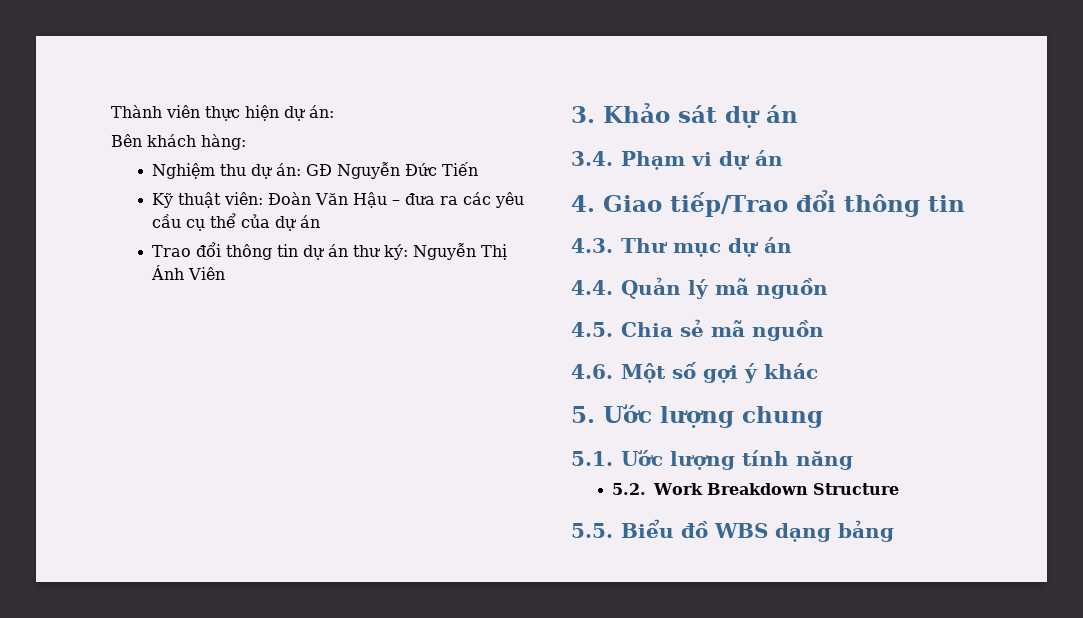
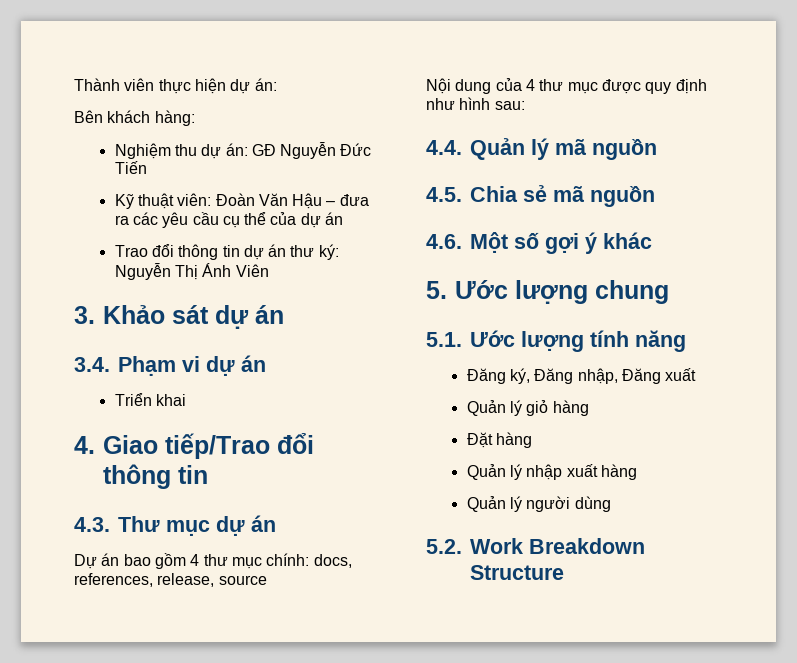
+ Triển khai
+ Dự án bao gồm 4 thư mục chính: docs, references, release, source
+ Nội dung của 4 thư mục được quy định như hình sau:
+ Đăng ký, Đăng nhập, Đăng xuất
+ Quản lý giỏ hàng
+ Đặt hàng
+ Quản lý nhập xuất hàng
+ Quản lý người dùng
  5.2. Work Breakdown Structure
- 5.5. Biểu đồ WBS dạng bảng

